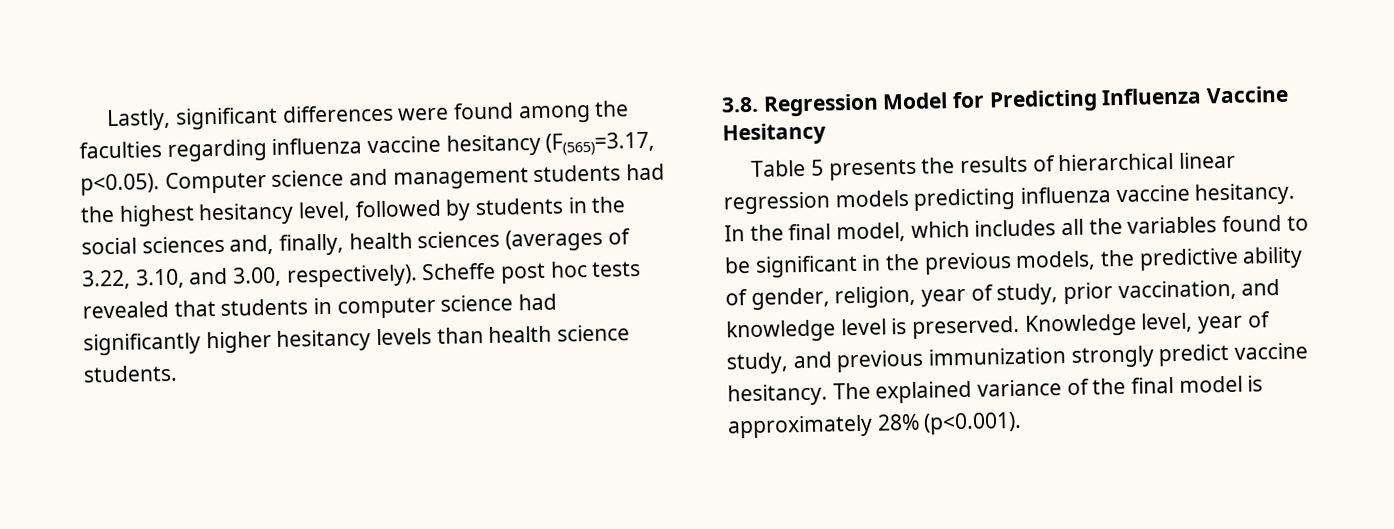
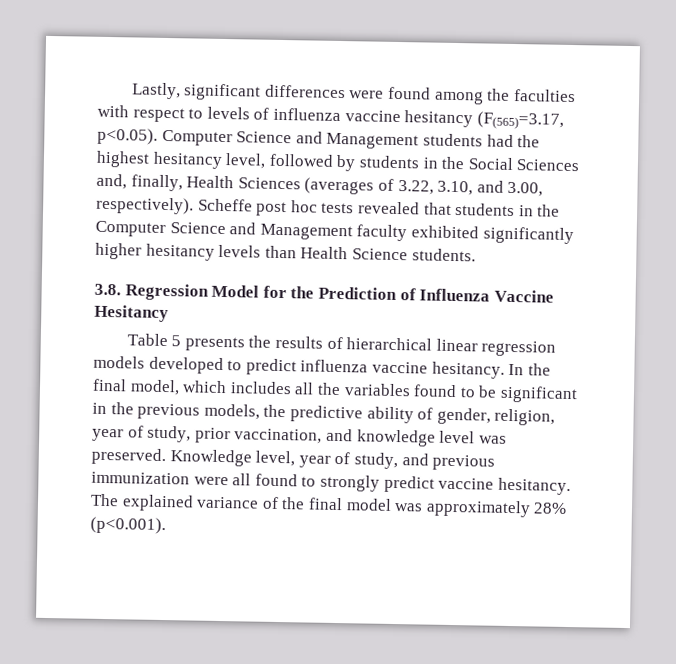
- Lastly, significant differences were found among the faculties regarding influenza vaccine hesitancy (F(565)=3.17, p<0.05). Computer science and management students had the highest hesitancy level, followed by students in the social sciences and, finally, health sciences (averages of 3.22, 3.10, and 3.00, respectively).
+ Lastly, significant differences were found among the faculties with respect to levels of influenza vaccine hesitancy (F(565)=3.17, p<0.05). Computer Science and Management students had the highest hesitancy level, followed by students in the Social Sciences and, finally, Health Sciences (averages of 3.22, 3.10, and 3.00, respectively).
- Scheffe post hoc tests revealed that students in computer science had significantly higher hesitancy levels than health science students.
+ Scheffe post hoc tests revealed that students in the Computer Science and Management faculty exhibited significantly higher hesitancy levels than Health Science students.
- 3.8. Regression Model for Predicting Influenza Vaccine Hesitancy
+ 3.8. Regression Model for the Prediction of Influenza Vaccine Hesitancy
- Table 5 presents the results of hierarchical linear regression models predicting influenza vaccine hesitancy.
+ Table 5 presents the results of hierarchical linear regression models developed to predict influenza vaccine hesitancy.
- In the final model, which includes all the variables found to be significant in the previous models, the predictive ability of gender, religion, year of study, prior vaccination, and knowledge level is preserved.
+ In the final model, which includes all the variables found to be significant in the previous models, the predictive ability of gender, religion, year of study, prior vaccination, and knowledge level was preserved.
- Knowledge level, year of study, and previous immunization strongly predict vaccine hesitancy.
+ Knowledge level, year of study, and previous immunization were all found to strongly predict vaccine hesitancy.
- The explained variance of the final model is approximately 28% (p<0.001).
+ The explained variance of the final model was approximately 28% (p<0.001).

